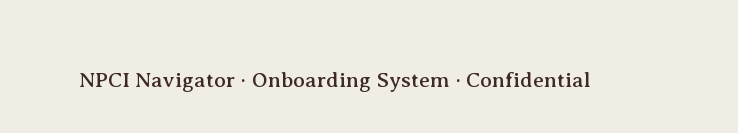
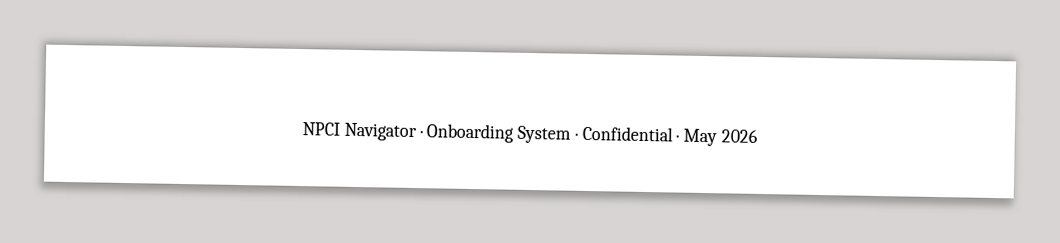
- NPCI Navigator · Onboarding System · Confidential
+ NPCI Navigator · Onboarding System · Confidential · May 2026

